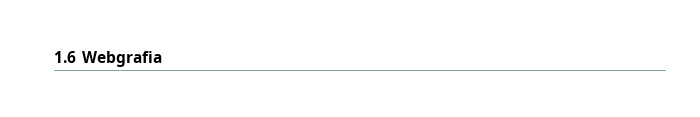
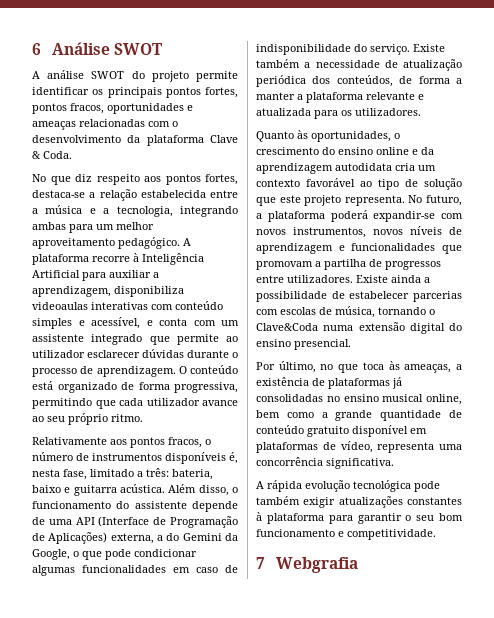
- 1.6 Webgrafia
+ 6 Análise SWOT
+ A análise SWOT do projeto permite identificar os principais pontos fortes, pontos fracos, oportunidades e ameaças relacionadas com o desenvolvimento da plataforma Clave & Coda.
+ No que diz respeito aos pontos fortes, destaca-se a relação estabelecida entre a música e a tecnologia, integrando ambas para um melhor aproveitamento pedagógico. A plataforma recorre à Inteligência Artificial para auxiliar a aprendizagem, disponibiliza videoaulas interativas com conteúdo simples e acessível, e conta com um assistente integrado que permite ao utilizador esclarecer dúvidas durante o processo de aprendizagem. O conteúdo está organizado de forma progressiva, permitindo que cada utilizador avance ao seu próprio ritmo.
+ Relativamente aos pontos fracos, o número de instrumentos disponíveis é, nesta fase, limitado a três: bateria, baixo e guitarra acústica. Além disso, o funcionamento do assistente depende de uma API (Interface de Programação de Aplicações) externa, a do Gemini da Google, o que pode condicionar algumas funcionalidades em caso de indisponibilidade do serviço. Existe também a necessidade de atualização periódica dos conteúdos, de forma a manter a plataforma relevante e atualizada para os utilizadores.
+ Quanto às oportunidades, o crescimento do ensino online e da aprendizagem autodidata cria um contexto favorável ao tipo de solução que este projeto representa. No futuro, a plataforma poderá expandir-se com novos instrumentos, novos níveis de aprendizagem e funcionalidades que promovam a partilha de progressos entre utilizadores. Existe ainda a possibilidade de estabelecer parcerias com escolas de música, tornando o Clave&Coda numa extensão digital do ensino presencial.
+ Por último, no que toca às ameaças, a existência de plataformas já consolidadas no ensino musical online, bem como a grande quantidade de conteúdo gratuito disponível em plataformas de vídeo, representa uma concorrência significativa.
+ A rápida evolução tecnológica pode também exigir atualizações constantes à plataforma para garantir o seu bom funcionamento e competitividade.
+ 7 Webgrafia

